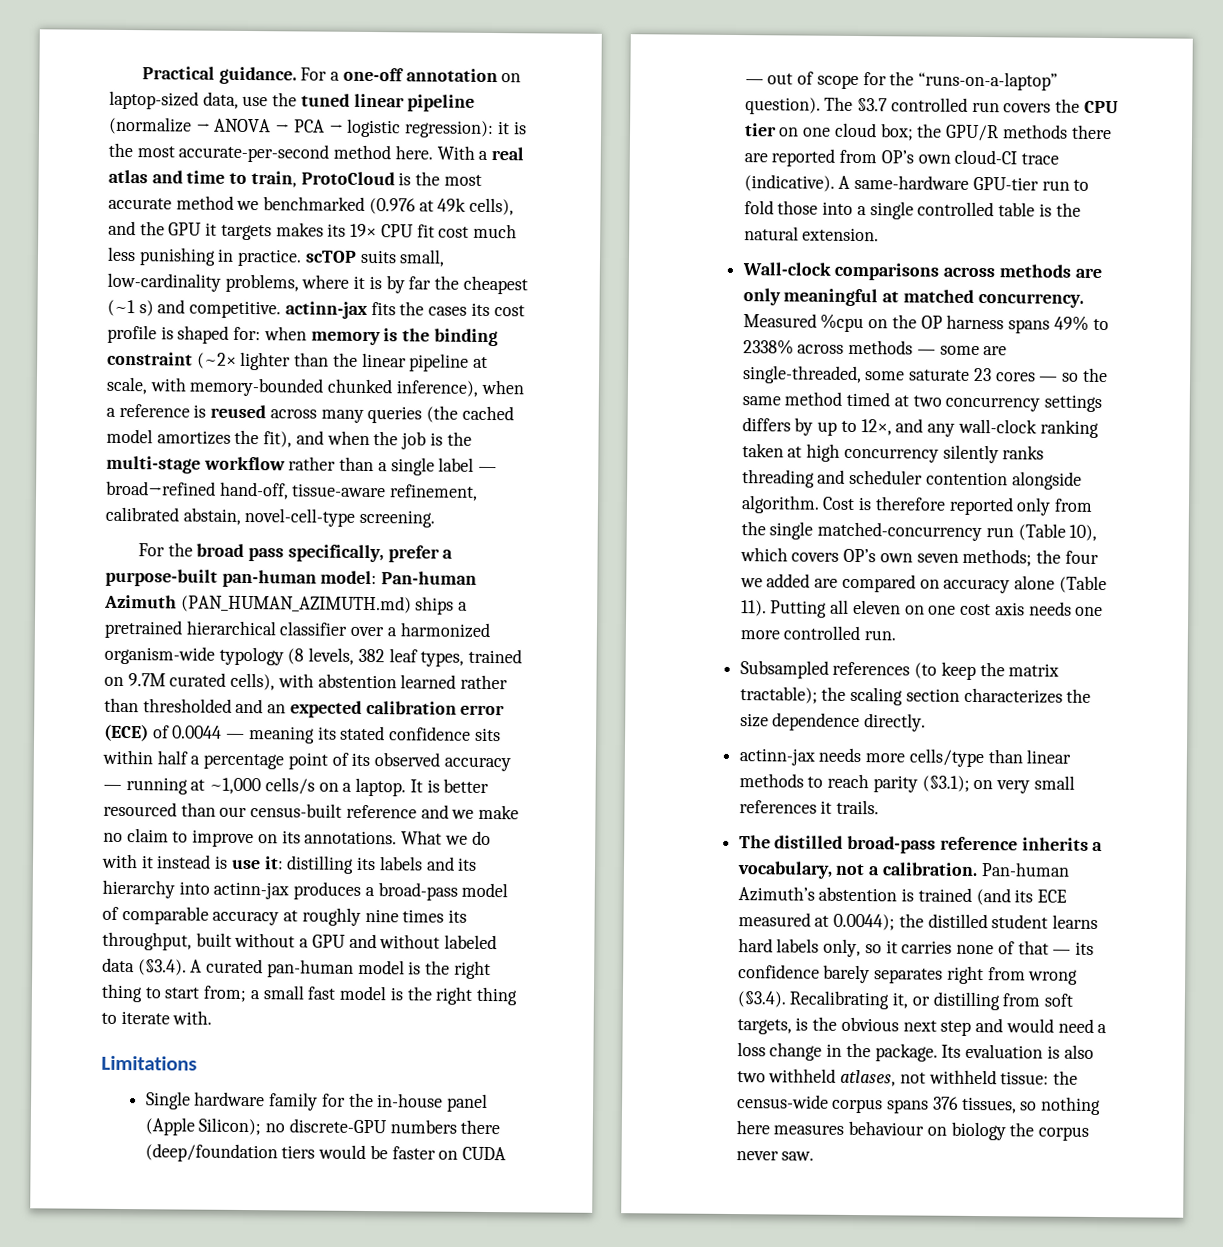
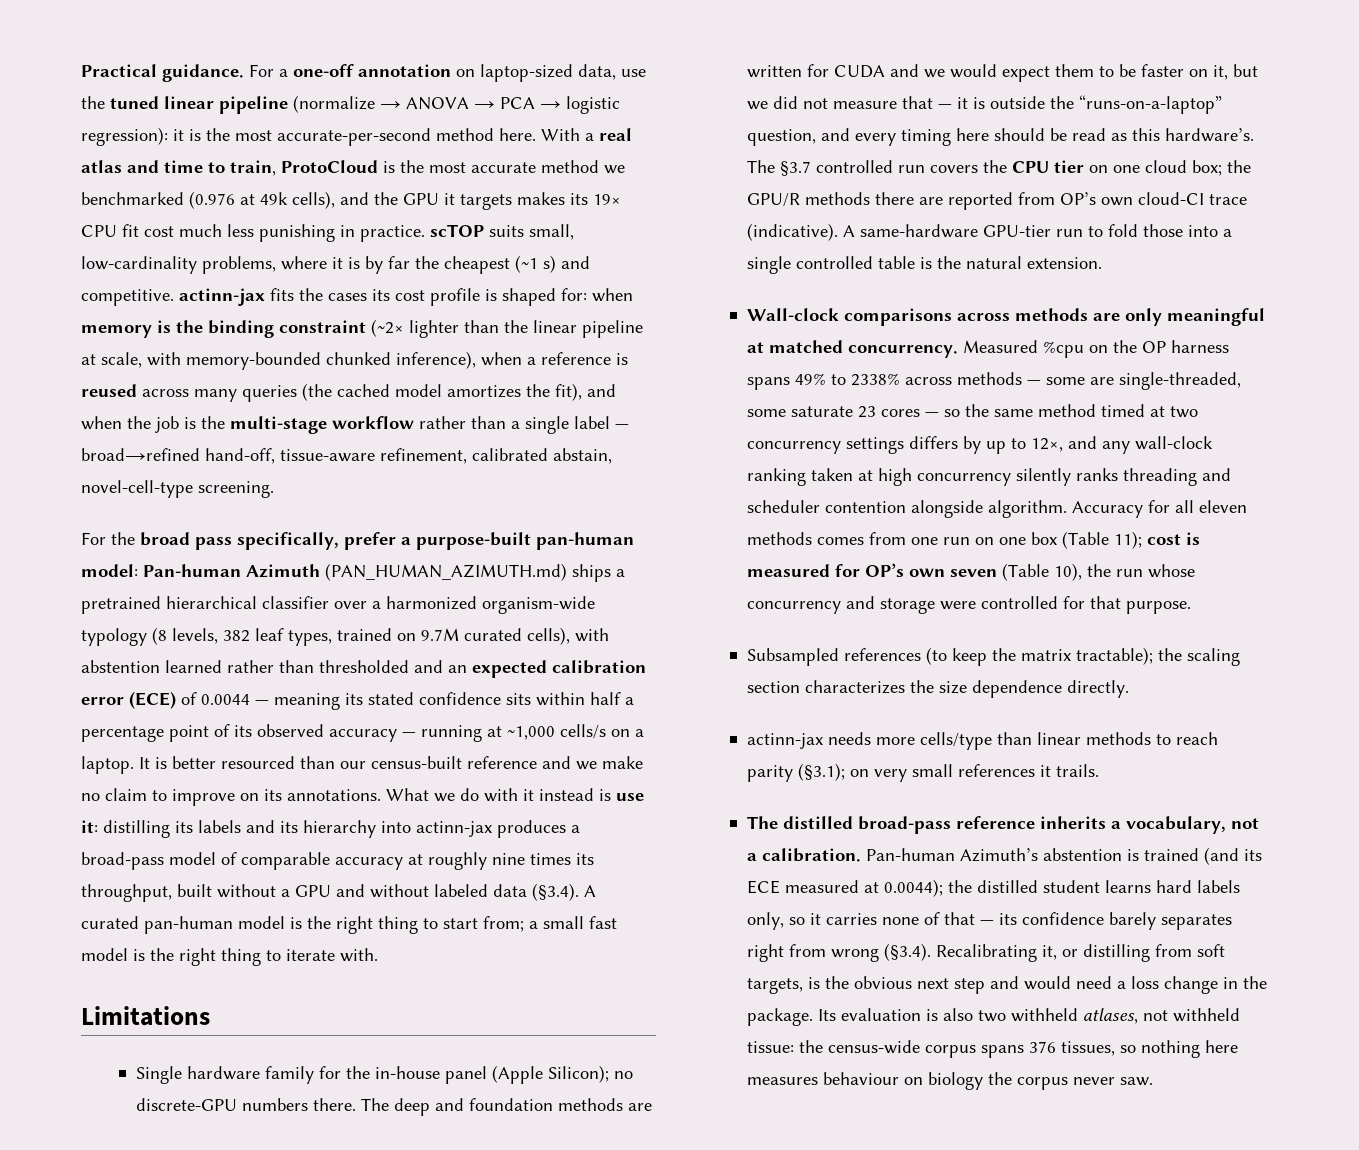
- Single hardware family for the in-house panel (Apple Silicon); no discrete-GPU numbers there (deep/foundation tiers would be faster on CUDA — out of scope for the “runs-on-a-laptop” question).
+ Single hardware family for the in-house panel (Apple Silicon); no discrete-GPU numbers there. The deep and foundation methods are written for CUDA and we would expect them to be faster on it, but we did not measure that — it is outside the “runs-on-a-laptop” question, and every timing here should be read as this hardware’s.
- Cost is therefore reported only from the single matched-concurrency run (Table 10), which covers OP’s own seven methods; the four we added are compared on accuracy alone (Table 11). Putting all eleven on one cost axis needs one more controlled run.
+ Accuracy for all eleven methods comes from one run on one box (Table 11); cost is measured for OP’s own seven (Table 10), the run whose concurrency and storage were controlled for that purpose.

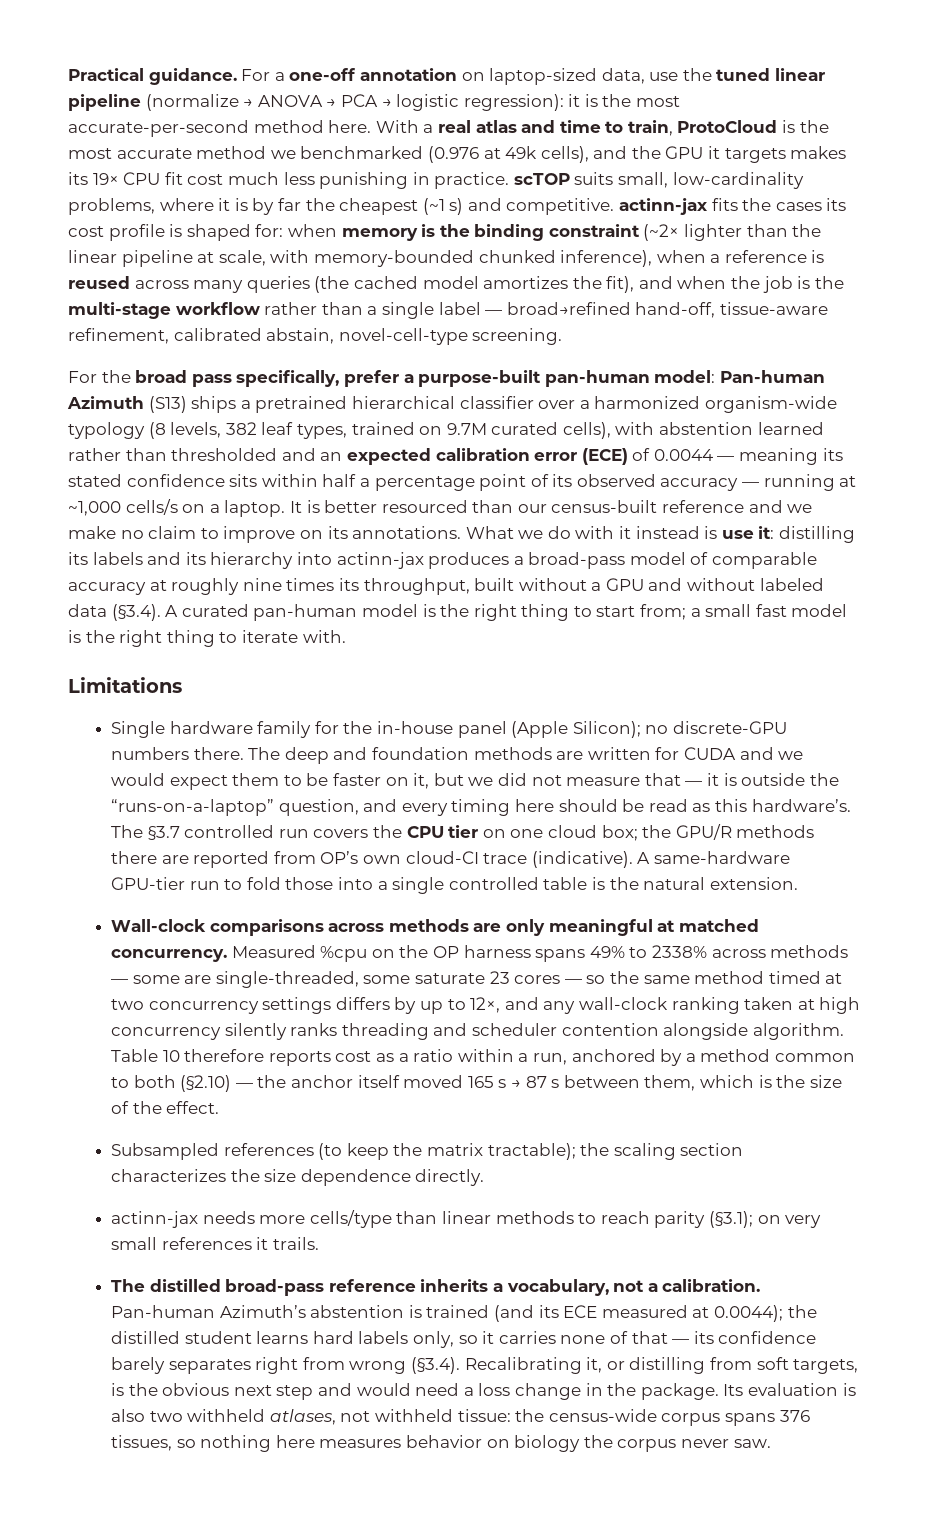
- Pan-human Azimuth (PAN_HUMAN_AZIMUTH.md) ships a pretrained hierarchical classifier over a harmonized organism-wide typology (8 levels, 382 leaf types, trained on 9.7M curated cells), with abstention learned rather than thresholded and an expected calibration error (ECE) of 0.0044 — meaning its stated confidence sits within half a percentage point of its observed accuracy — running at ~1,000 cells/s on a laptop.
+ Pan-human Azimuth (S13) ships a pretrained hierarchical classifier over a harmonized organism-wide typology (8 levels, 382 leaf types, trained on 9.7M curated cells), with abstention learned rather than thresholded and an expected calibration error (ECE) of 0.0044 — meaning its stated confidence sits within half a percentage point of its observed accuracy — running at ~1,000 cells/s on a laptop.
- Accuracy for all eleven methods comes from one run on one box (Table 11); cost is measured for OP’s own seven (Table 10), the run whose concurrency and storage were controlled for that purpose.
+ Table 10 therefore reports cost as a ratio within a run, anchored by a method common to both (§2.10) — the anchor itself moved 165 s → 87 s between them, which is the size of the effect.
- Its evaluation is also two withheld atlases, not withheld tissue: the census-wide corpus spans 376 tissues, so nothing here measures behaviour on biology the corpus never saw.
+ Its evaluation is also two withheld atlases, not withheld tissue: the census-wide corpus spans 376 tissues, so nothing here measures behavior on biology the corpus never saw.

